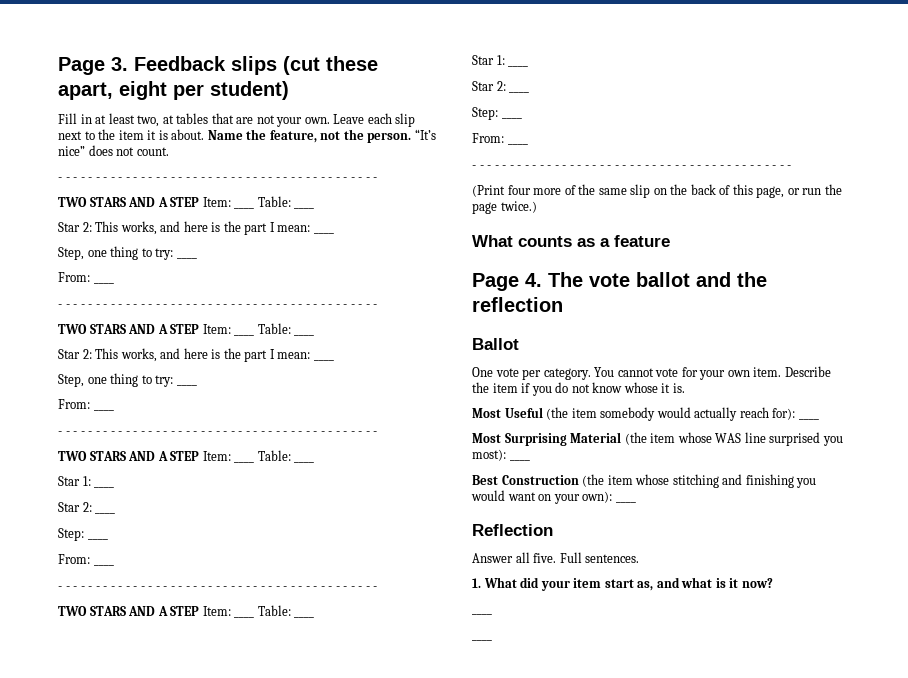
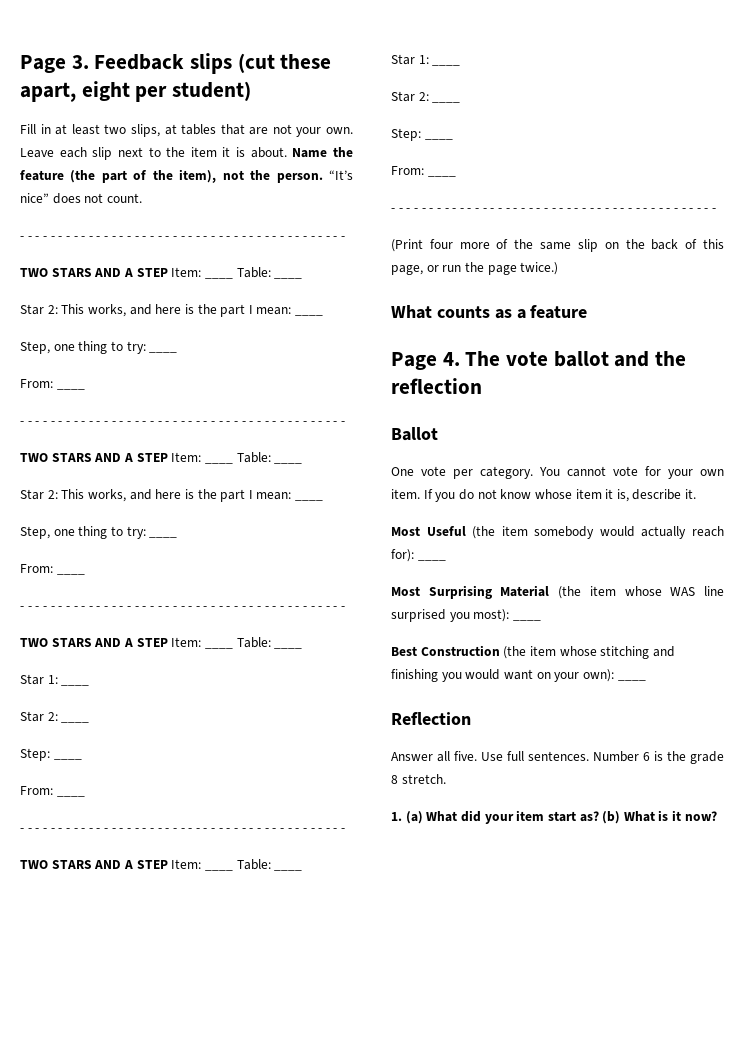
- Fill in at least two, at tables that are not your own.
+ Fill in at least two slips, at tables that are not your own.
- Name the feature, not the person.
+ Name the feature (the part of the item), not the person.
- Describe the item if you do not know whose it is.
+ If you do not know whose item it is, describe it.
- Full sentences.
+ Use full sentences. Number 6 is the grade 8 stretch.
- 1. What did your item start as, and what is it now?
- ____
- ____
+ 1. (a) What did your item start as? (b) What is it now?

